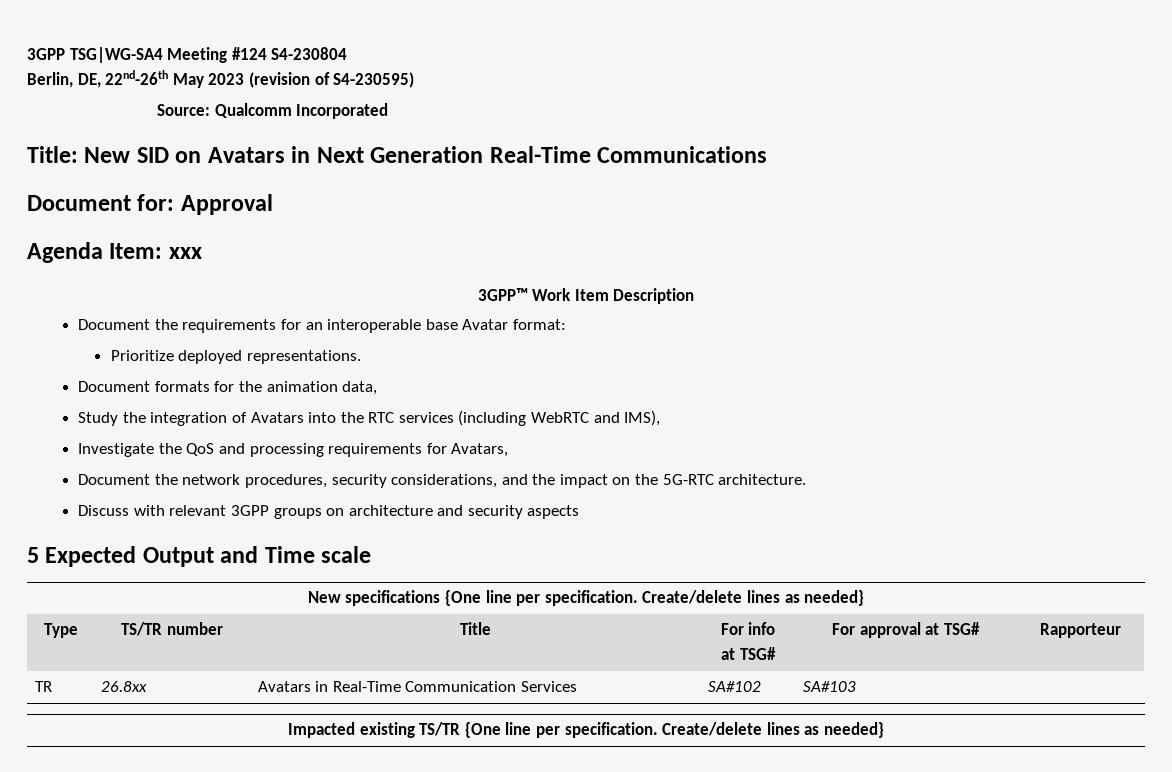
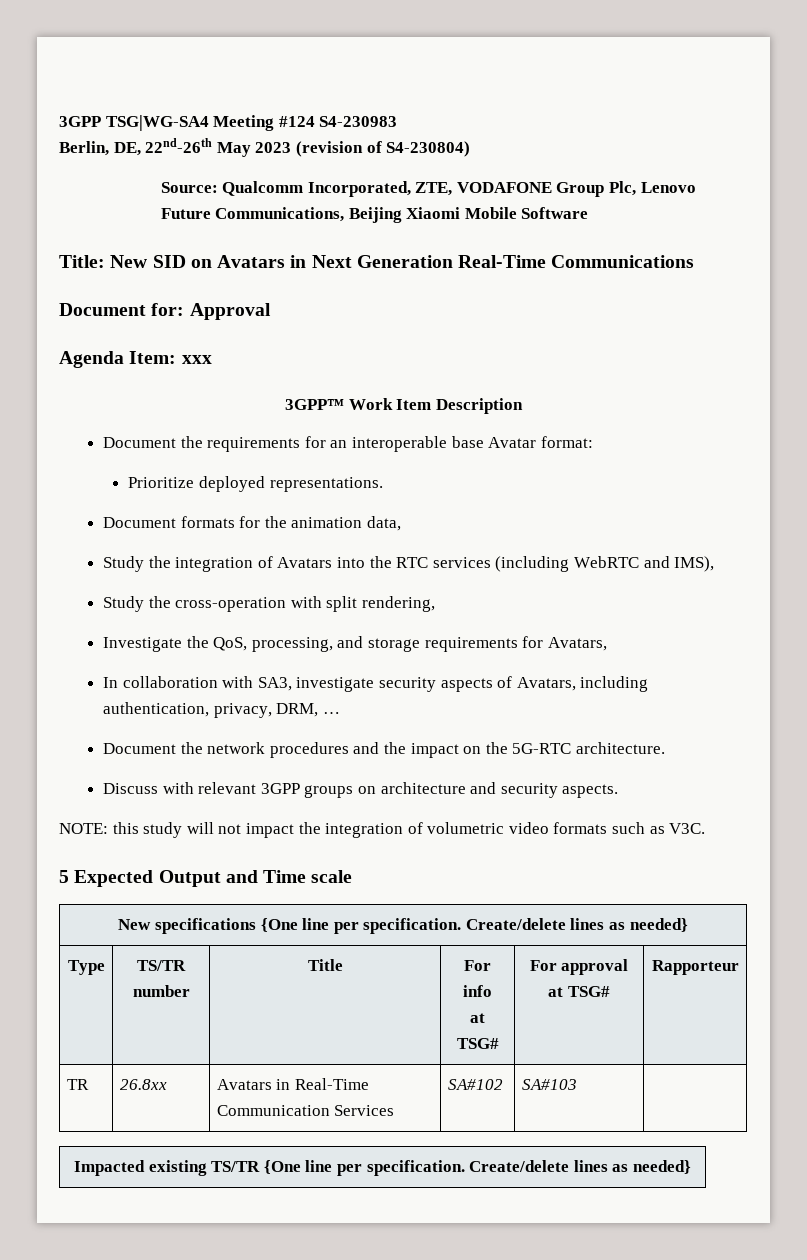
- 3GPP TSG|WG-SA4 Meeting #124 S4-230804
+ 3GPP TSG|WG-SA4 Meeting #124 S4-230983
- Berlin, DE, 22nd-26th May 2023 (revision of S4-230595)
+ Berlin, DE, 22nd-26th May 2023 (revision of S4-230804)
- Source: Qualcomm Incorporated
+ Source: Qualcomm Incorporated, ZTE, VODAFONE Group Plc, Lenovo Future Communications, Beijing Xiaomi Mobile Software
- Investigate the QoS and processing requirements for Avatars,
+ Study the cross-operation with split rendering,
+ Investigate the QoS, processing, and storage requirements for Avatars,
+ In collaboration with SA3, investigate security aspects of Avatars, including authentication, privacy, DRM, …
- Document the network procedures, security considerations, and the impact on the 5G-RTC architecture.
+ Document the network procedures and the impact on the 5G-RTC architecture.
- Discuss with relevant 3GPP groups on architecture and security aspects
+ Discuss with relevant 3GPP groups on architecture and security aspects.
+ NOTE: this study will not impact the integration of volumetric video formats such as V3C.

